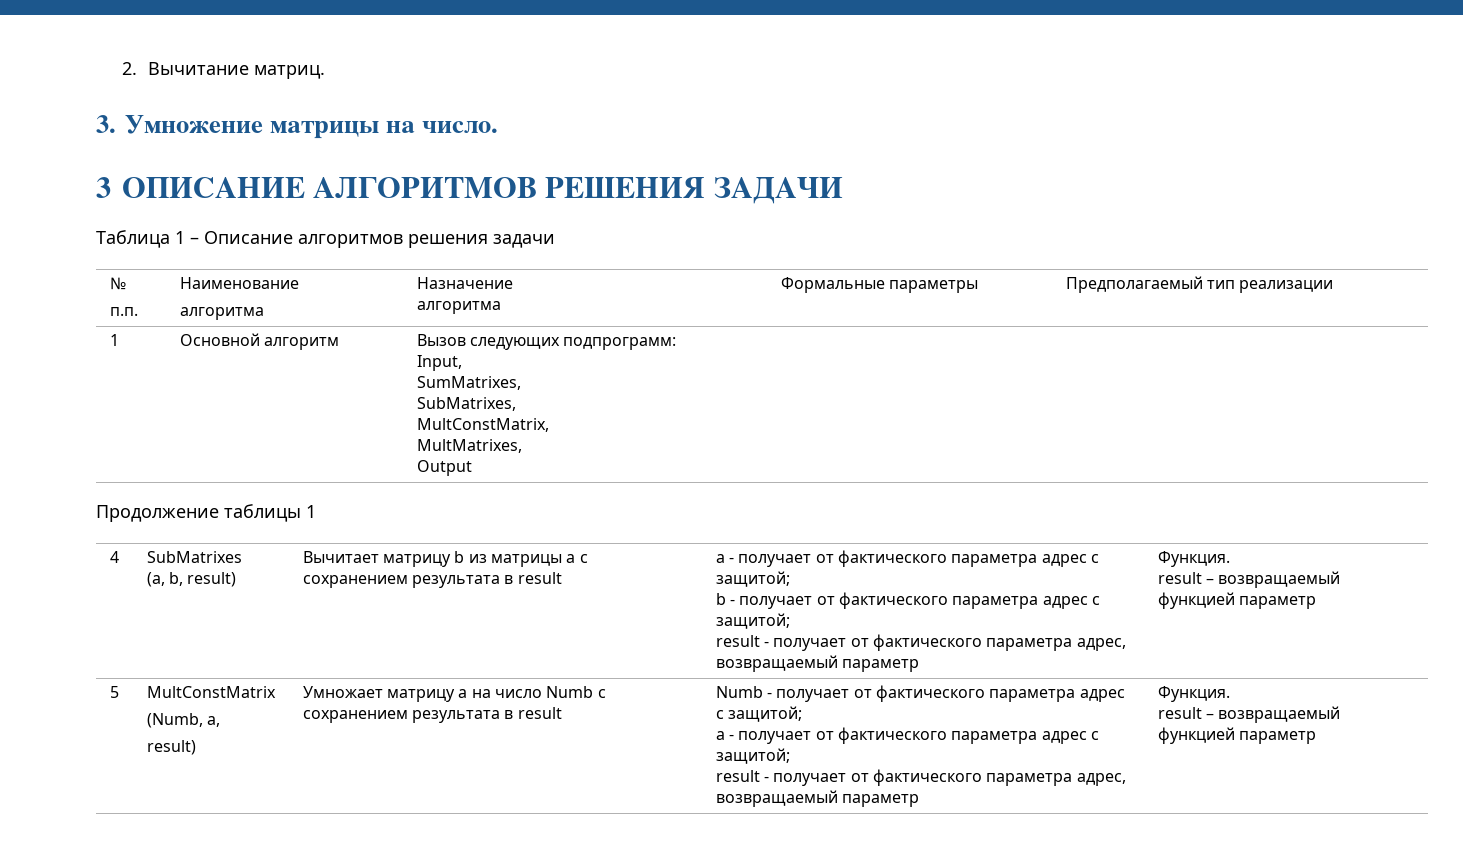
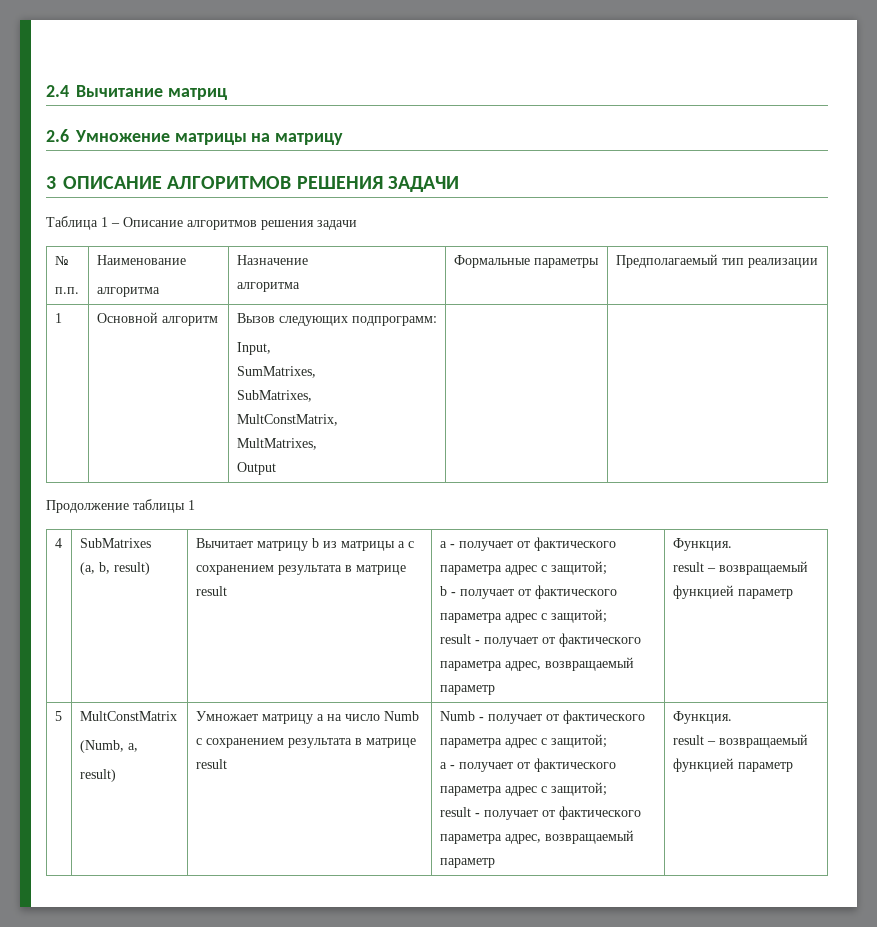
- 2. Вычитание матриц.
- 3. Умножение матрицы на число.
+ 2.4 Вычитание матриц
+ 2.6 Умножение матрицы на матрицу
- Вычитает матрицу b из матрицы a с сохранением результата в result
+ Вычитает матрицу b из матрицы a с сохранением результата в матрице result
- Умножает матрицу a на число Numb с сохранением результата в result
+ Умножает матрицу a на число Numb с сохранением результата в матрице result

